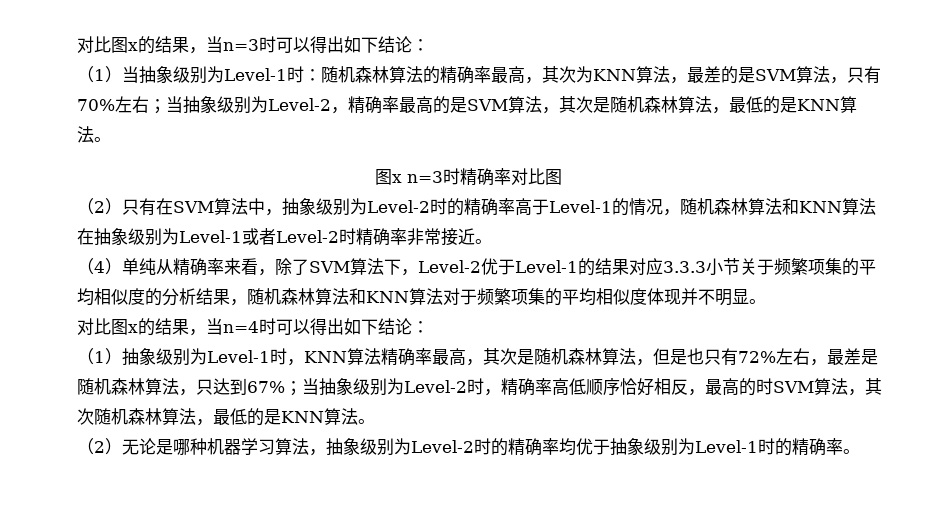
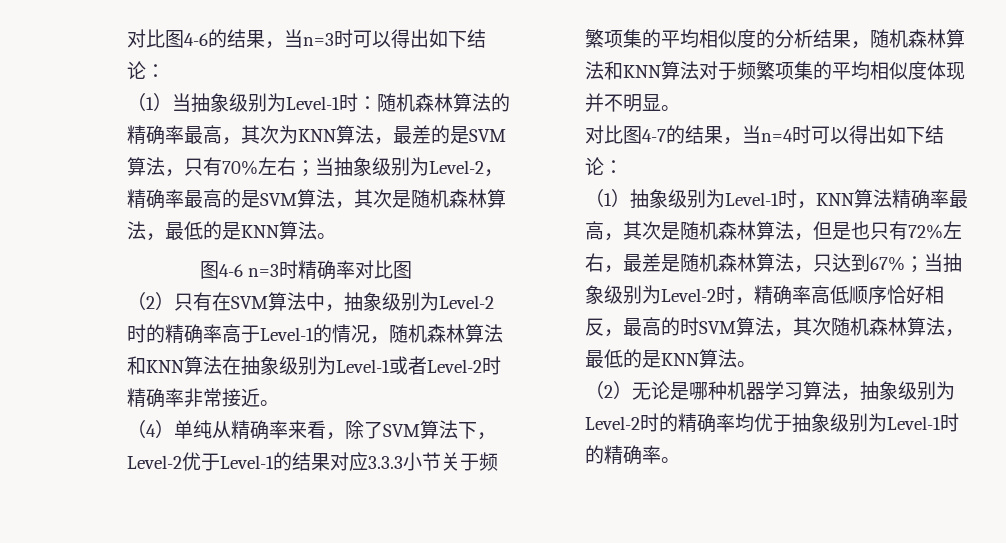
- 对比图x的结果，当n=3时可以得出如下结论：
+ 对比图4-6的结果，当n=3时可以得出如下结论：
- 图x n=3时精确率对比图
+ 图4-6 n=3时精确率对比图
- 对比图x的结果，当n=4时可以得出如下结论：
+ 对比图4-7的结果，当n=4时可以得出如下结论：

